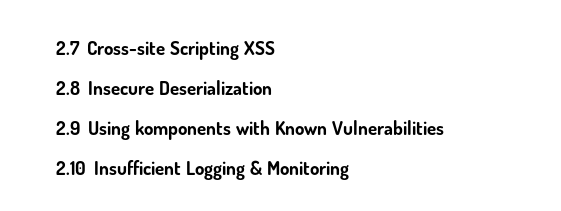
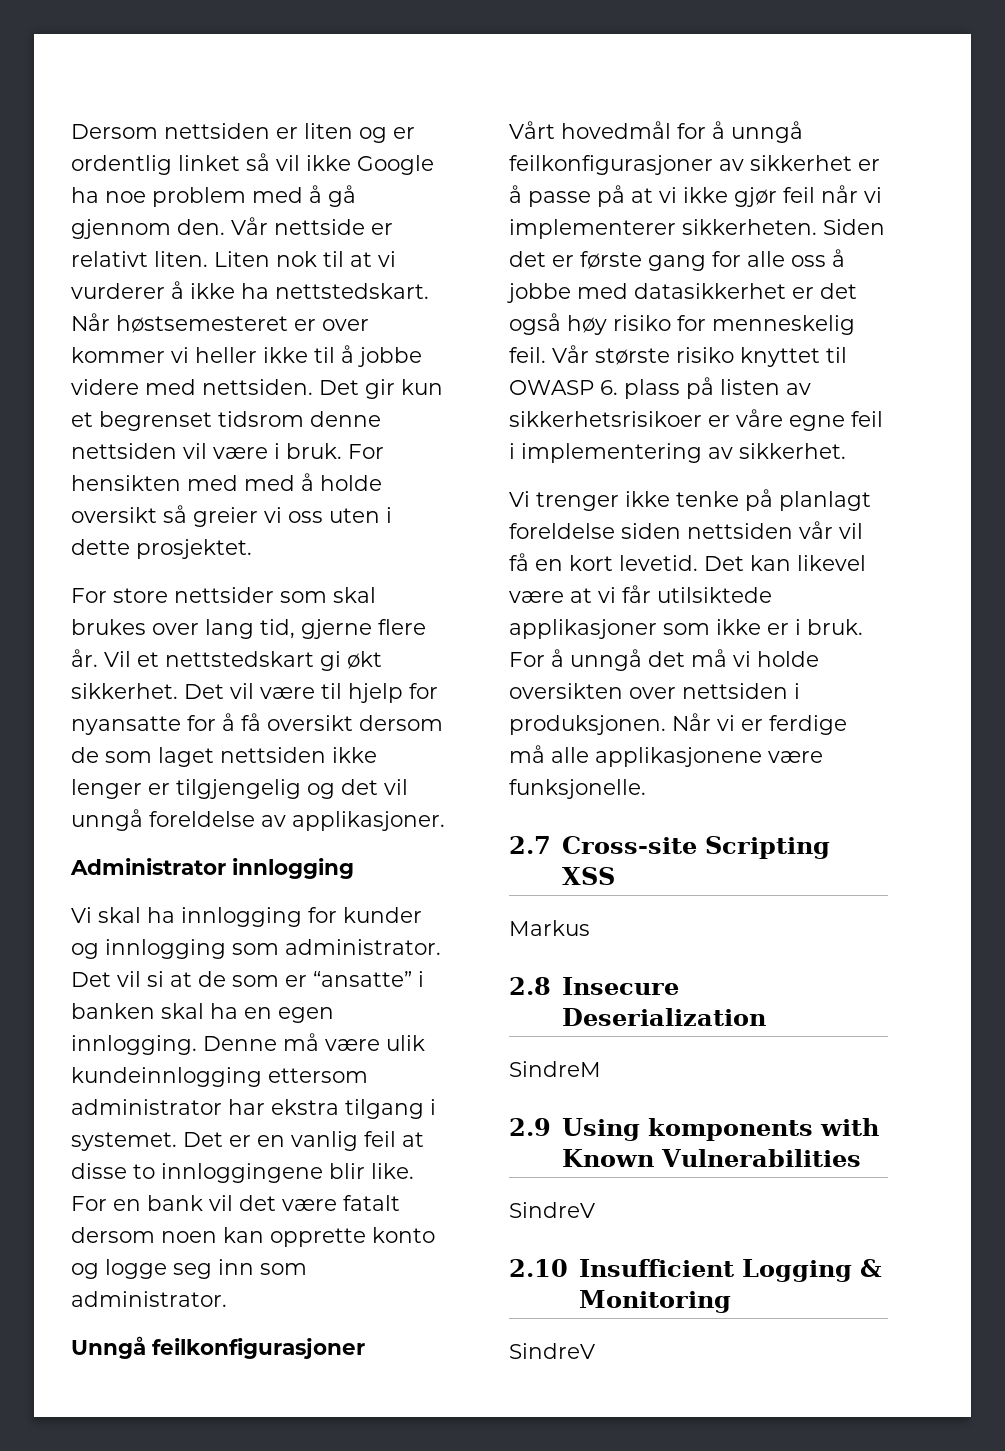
+ Dersom nettsiden er liten og er ordentlig linket så vil ikke Google ha noe problem med å gå gjennom den. Vår nettside er relativt liten. Liten nok til at vi vurderer å ikke ha nettstedskart. Når høstsemesteret er over kommer vi heller ikke til å jobbe videre med nettsiden. Det gir kun et begrenset tidsrom denne nettsiden vil være i bruk. For hensikten med med å holde oversikt så greier vi oss uten i dette prosjektet.
+ For store nettsider som skal brukes over lang tid, gjerne flere år. Vil et nettstedskart gi økt sikkerhet. Det vil være til hjelp for nyansatte for å få oversikt dersom de som laget nettsiden ikke lenger er tilgjengelig og det vil unngå foreldelse av applikasjoner.
+ Administrator innlogging
+ Vi skal ha innlogging for kunder og innlogging som administrator. Det vil si at de som er “ansatte” i banken skal ha en egen innlogging. Denne må være ulik kundeinnlogging ettersom administrator har ekstra tilgang i systemet. Det er en vanlig feil at disse to innloggingene blir like. For en bank vil det være fatalt dersom noen kan opprette konto og logge seg inn som administrator.
+ Unngå feilkonfigurasjoner
+ Vårt hovedmål for å unngå feilkonfigurasjoner av sikkerhet er å passe på at vi ikke gjør feil når vi implementerer sikkerheten. Siden det er første gang for alle oss å jobbe med datasikkerhet er det også høy risiko for menneskelig feil. Vår største risiko knyttet til OWASP 6. plass på listen av sikkerhetsrisikoer er våre egne feil i implementering av sikkerhet.
+ Vi trenger ikke tenke på planlagt foreldelse siden nettsiden vår vil få en kort levetid. Det kan likevel være at vi får utilsiktede applikasjoner som ikke er i bruk. For å unngå det må vi holde oversikten over nettsiden i produksjonen. Når vi er ferdige må alle applikasjonene være funksjonelle.
+ Markus
+ SindreM
  2.9 Using komponents with Known Vulnerabilities
+ SindreV
  2.10 Insufficient Logging & Monitoring
+ SindreV

